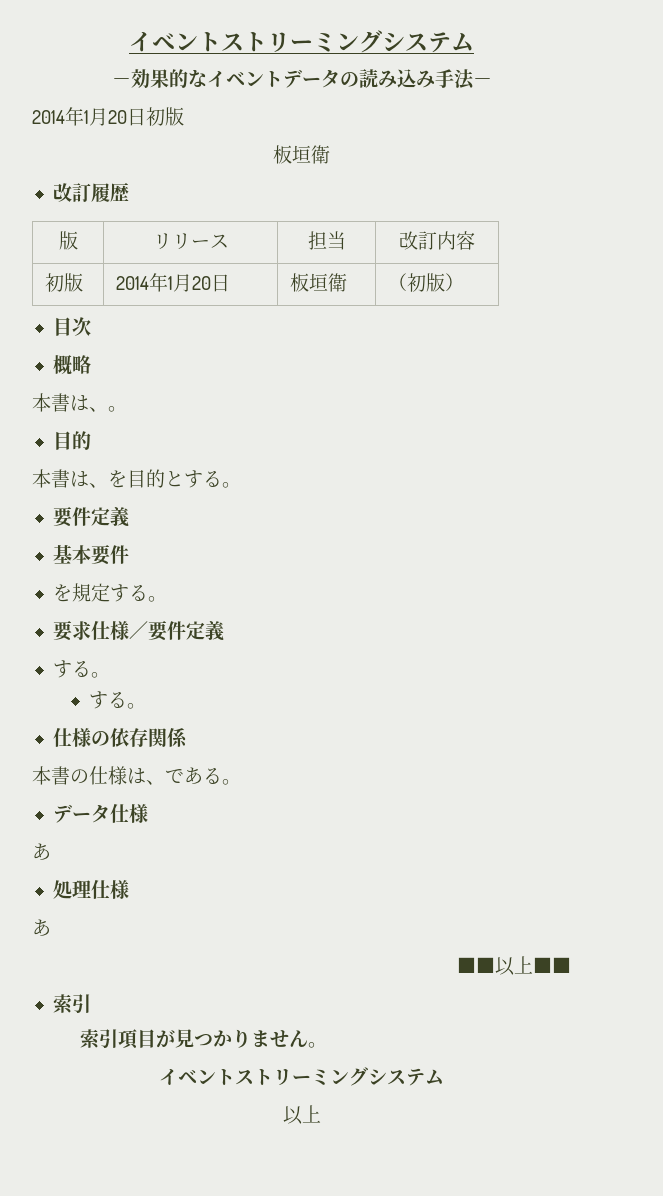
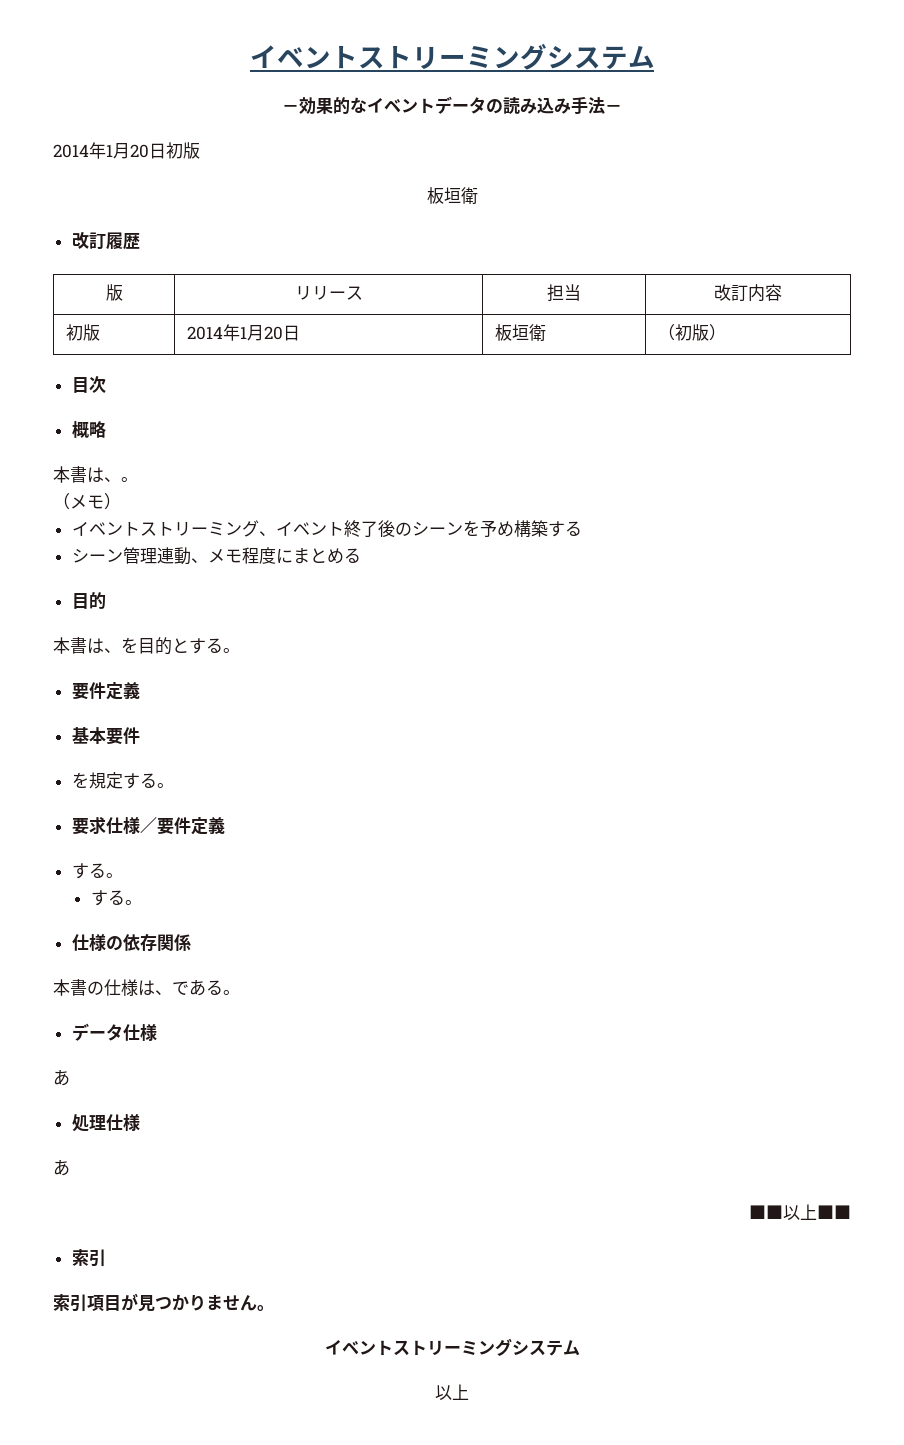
+ （メモ）
+ イベントストリーミング、イベント終了後のシーンを予め構築する
+ シーン管理連動、メモ程度にまとめる

